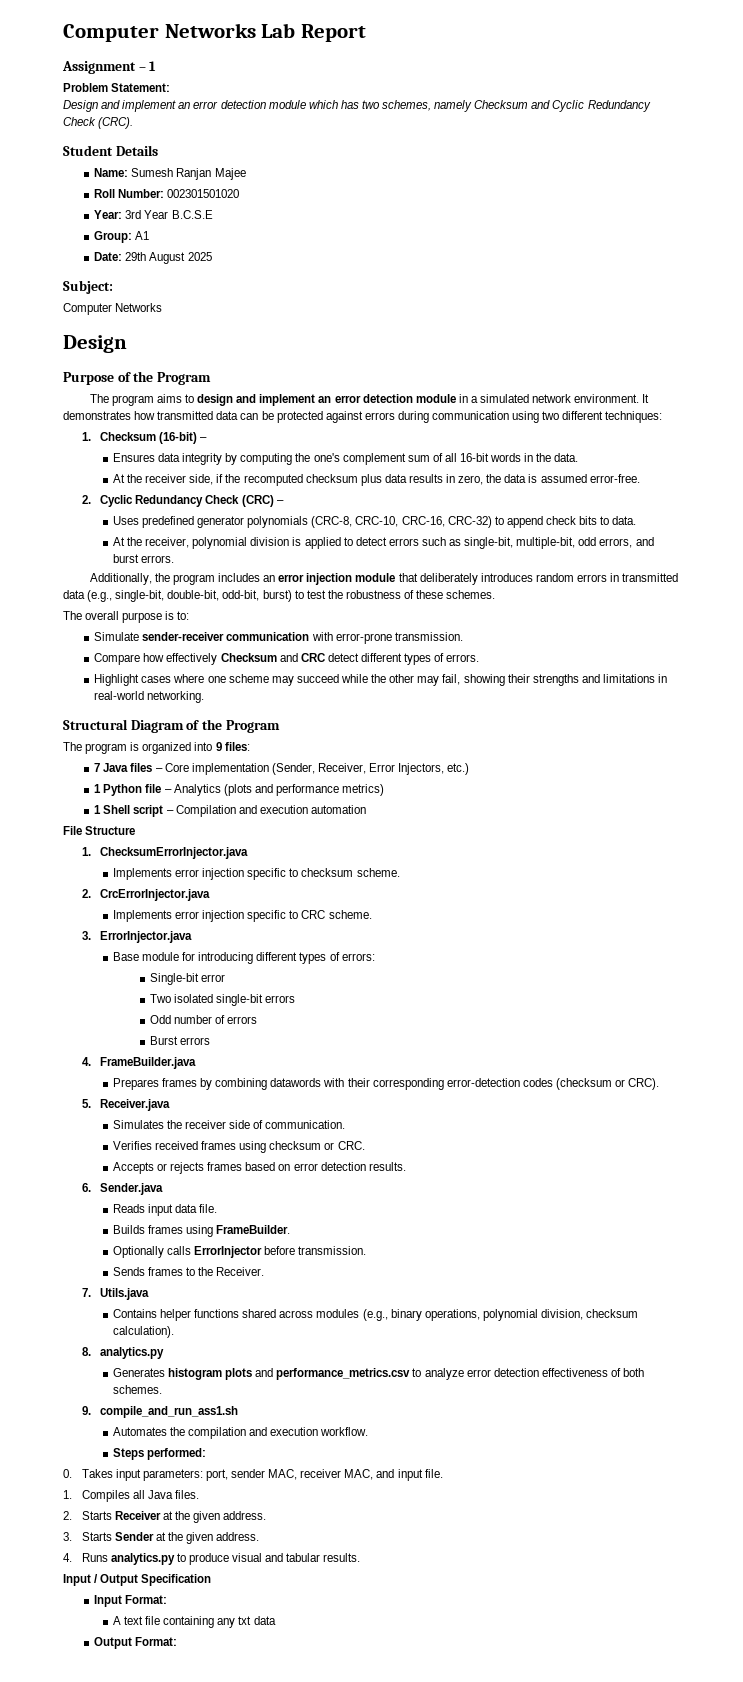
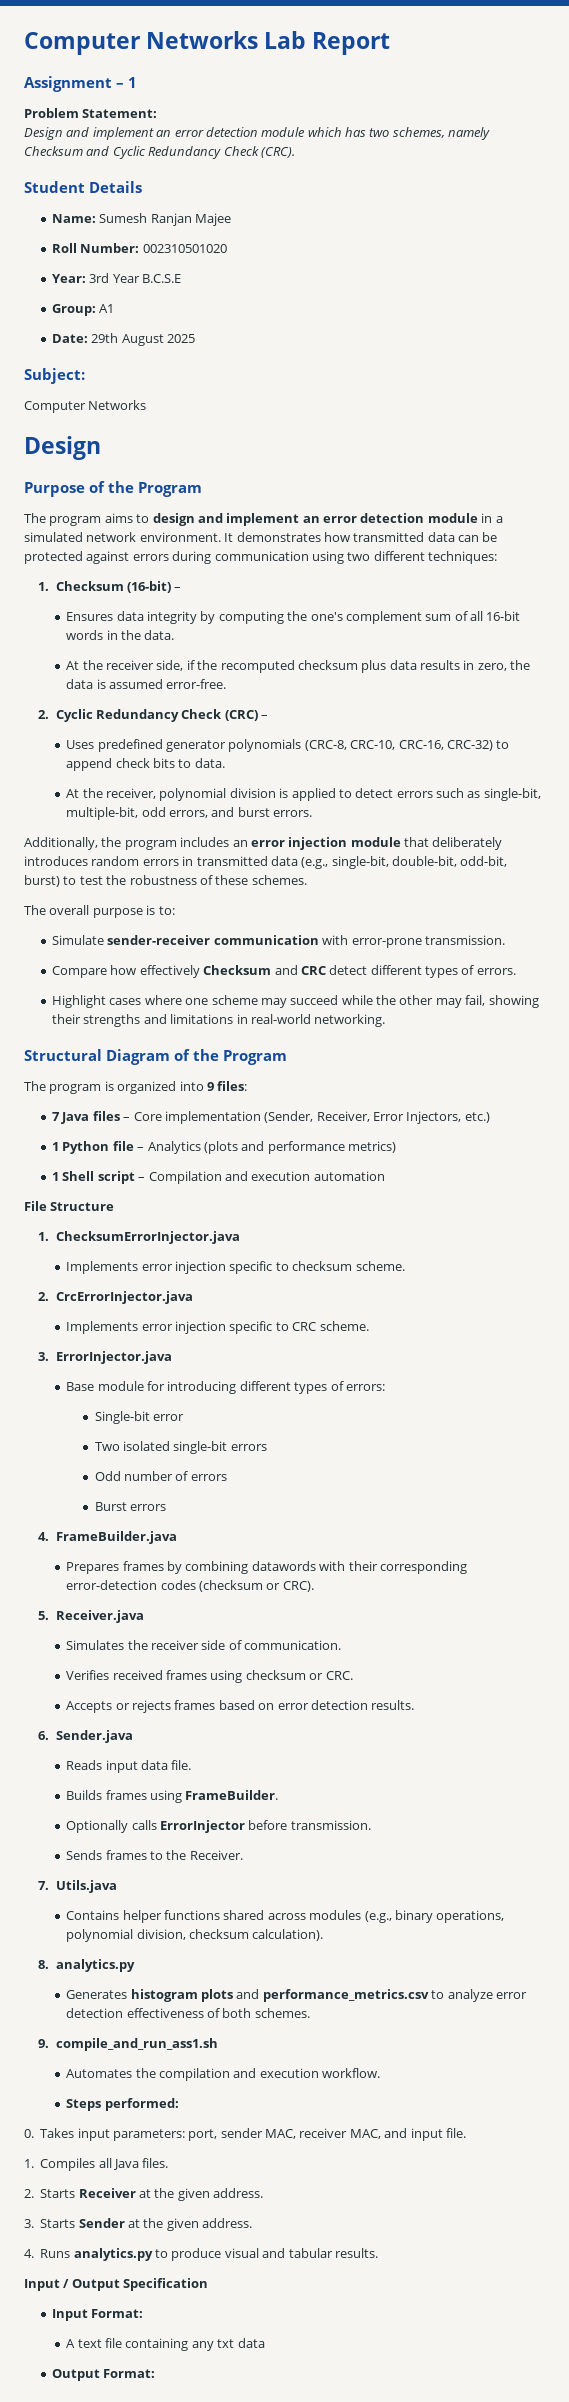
- Roll Number: 002301501020
+ Roll Number: 002310501020

